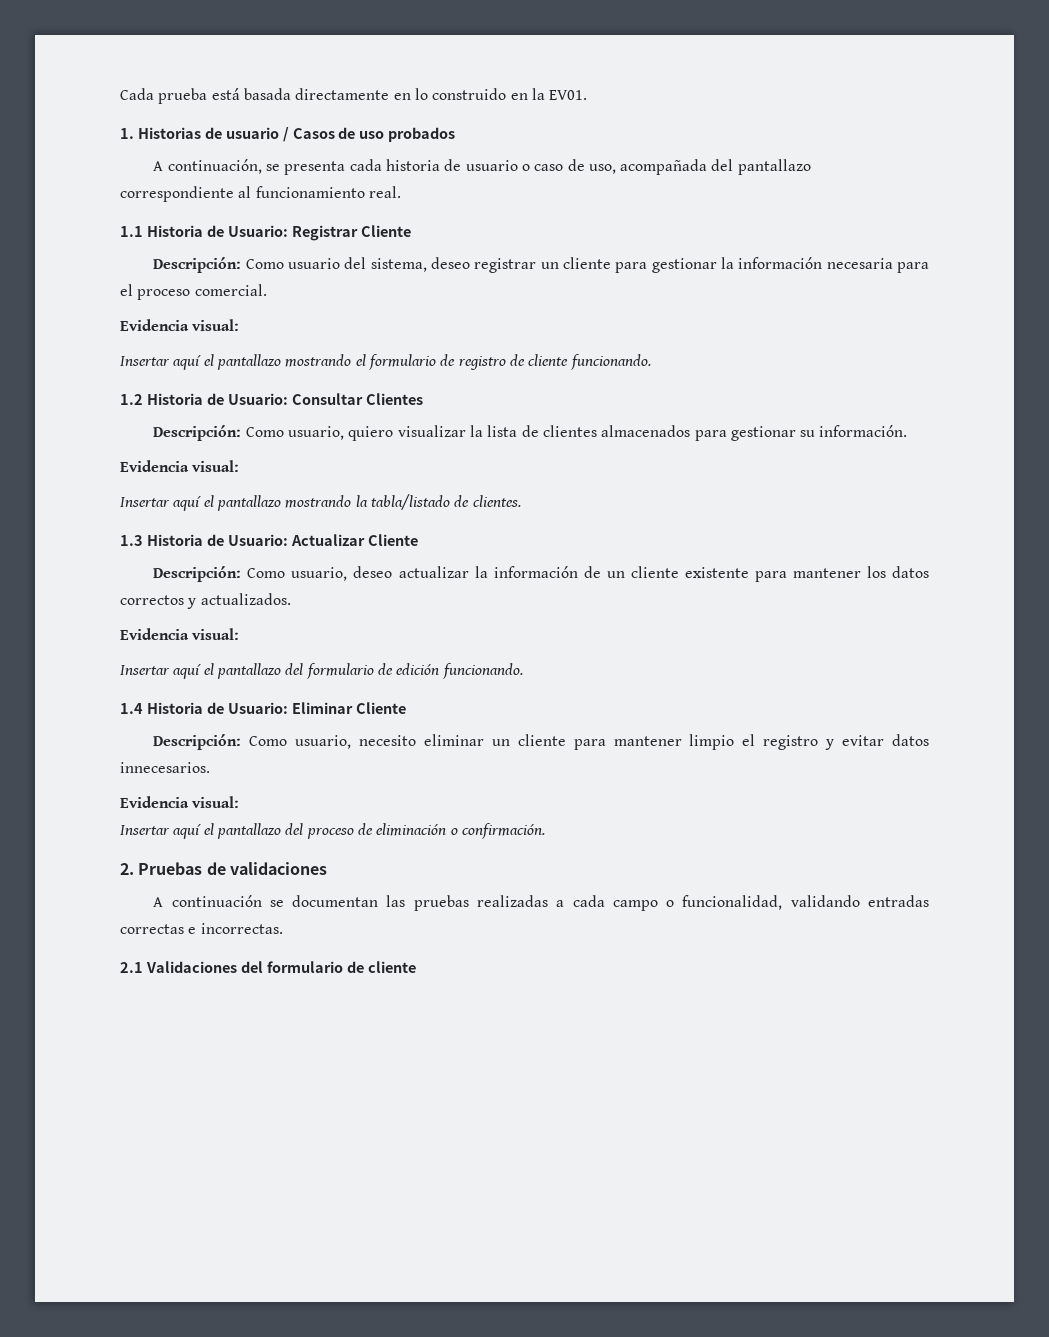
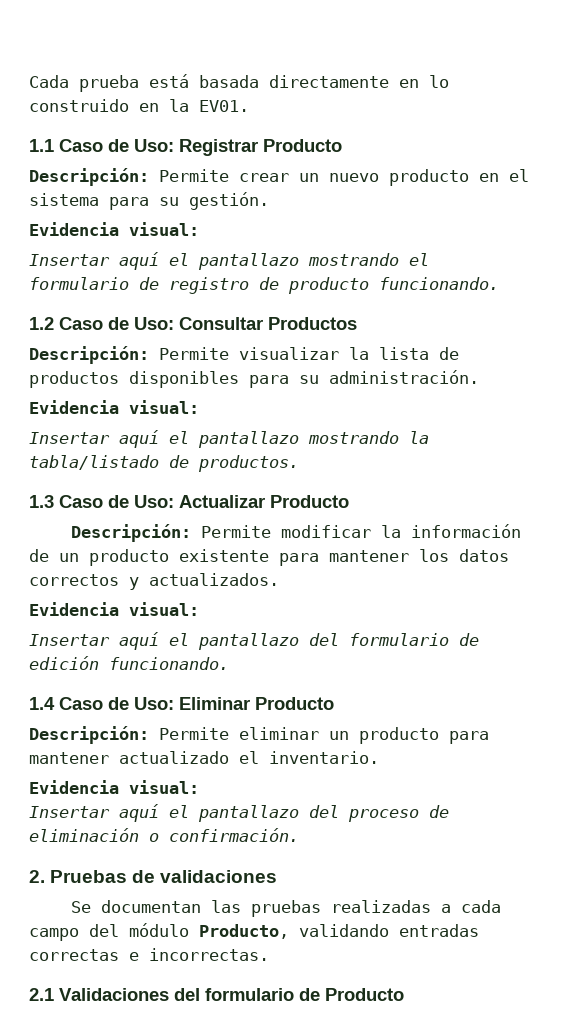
- 1. Historias de usuario / Casos de uso probados
- A continuación, se presenta cada historia de usuario o caso de uso, acompañada del pantallazo correspondiente al funcionamiento real.
- 1.1 Historia de Usuario: Registrar Cliente
- Descripción: Como usuario del sistema, deseo registrar un cliente para gestionar la información necesaria para el proceso comercial.
+ 1.1 Caso de Uso: Registrar Producto
+ Descripción: Permite crear un nuevo producto en el sistema para su gestión.
- Insertar aquí el pantallazo mostrando el formulario de registro de cliente funcionando.
+ Insertar aquí el pantallazo mostrando el formulario de registro de producto funcionando.
- 1.2 Historia de Usuario: Consultar Clientes
- Descripción: Como usuario, quiero visualizar la lista de clientes almacenados para gestionar su información.
+ 1.2 Caso de Uso: Consultar Productos
+ Descripción: Permite visualizar la lista de productos disponibles para su administración.
- Insertar aquí el pantallazo mostrando la tabla/listado de clientes.
+ Insertar aquí el pantallazo mostrando la tabla/listado de productos.
- 1.3 Historia de Usuario: Actualizar Cliente
- Descripción: Como usuario, deseo actualizar la información de un cliente existente para mantener los datos correctos y actualizados.
+ 1.3 Caso de Uso: Actualizar Producto
+ Descripción: Permite modificar la información de un producto existente para mantener los datos correctos y actualizados.
- 1.4 Historia de Usuario: Eliminar Cliente
- Descripción: Como usuario, necesito eliminar un cliente para mantener limpio el registro y evitar datos innecesarios.
+ 1.4 Caso de Uso: Eliminar Producto
+ Descripción: Permite eliminar un producto para mantener actualizado el inventario.
- A continuación se documentan las pruebas realizadas a cada campo o funcionalidad, validando entradas correctas e incorrectas.
+ Se documentan las pruebas realizadas a cada campo del módulo Producto, validando entradas correctas e incorrectas.
- 2.1 Validaciones del formulario de cliente
+ 2.1 Validaciones del formulario de Producto

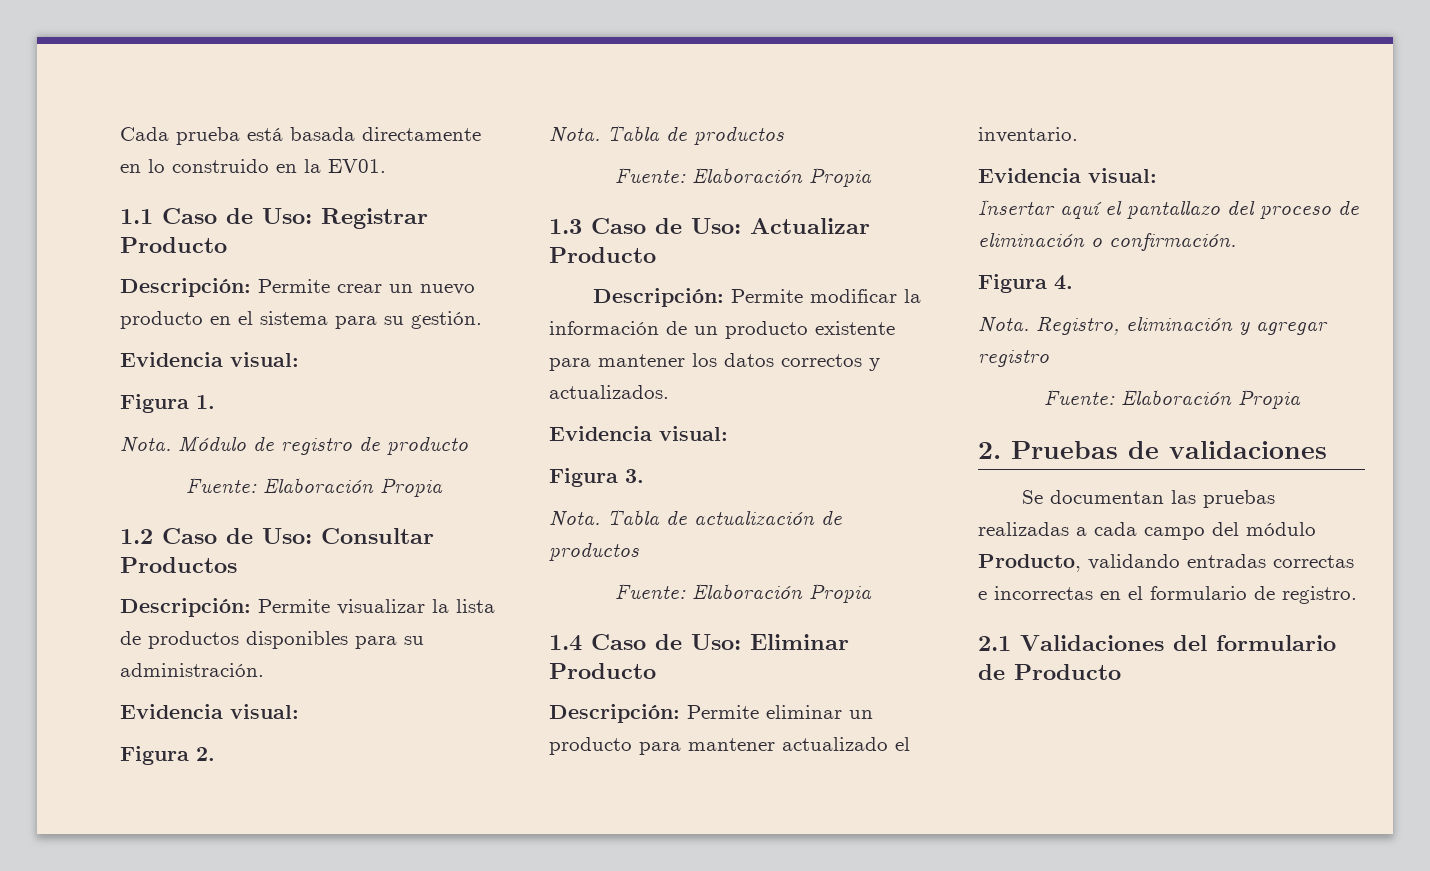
- Insertar aquí el pantallazo mostrando el formulario de registro de producto funcionando.
+ Figura 1.
+ Nota. Módulo de registro de producto
+ Fuente: Elaboración Propia
- Insertar aquí el pantallazo mostrando la tabla/listado de productos.
+ Figura 2.
+ Nota. Tabla de productos
+ Fuente: Elaboración Propia
- Insertar aquí el pantallazo del formulario de edición funcionando.
+ Figura 3.
+ Nota. Tabla de actualización de productos
+ Fuente: Elaboración Propia
+ Figura 4.
+ Nota. Registro, eliminación y agregar registro
+ Fuente: Elaboración Propia
- Se documentan las pruebas realizadas a cada campo del módulo Producto, validando entradas correctas e incorrectas.
+ Se documentan las pruebas realizadas a cada campo del módulo Producto, validando entradas correctas e incorrectas en el formulario de registro.

